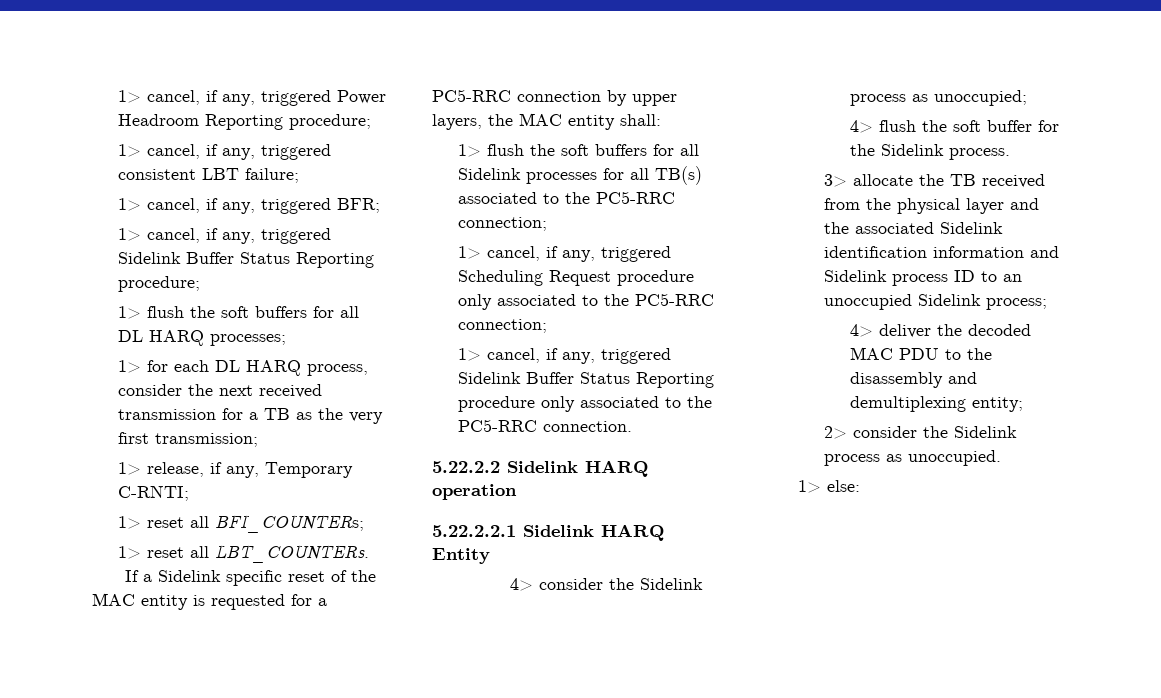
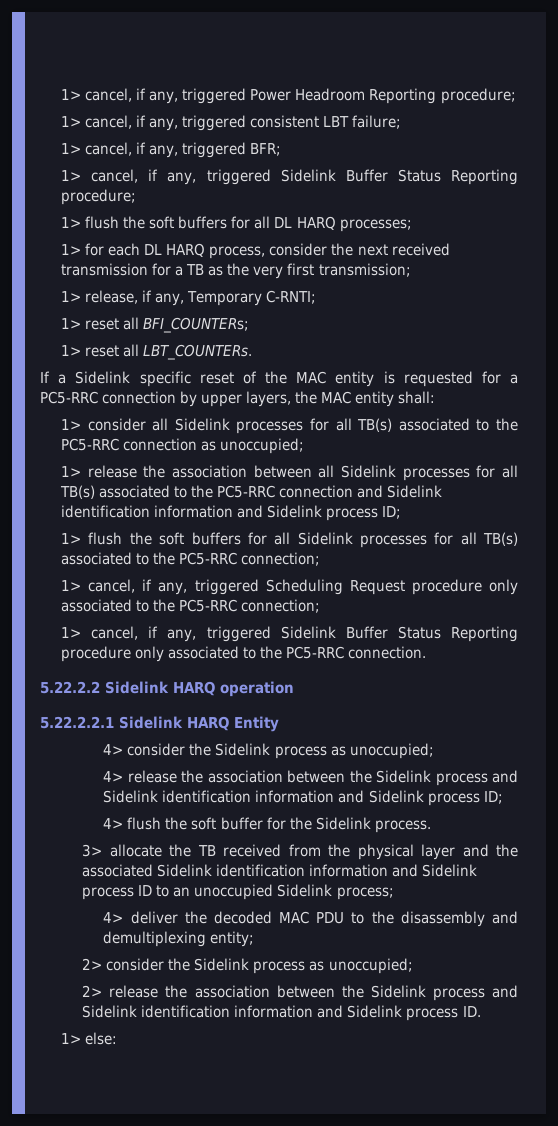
+ 1> consider all Sidelink processes for all TB(s) associated to the PC5-RRC connection as unoccupied;
+ 1> release the association between all Sidelink processes for all TB(s) associated to the PC5-RRC connection and Sidelink identification information and Sidelink process ID;
+ 4> release the association between the Sidelink process and Sidelink identification information and Sidelink process ID;
- 2> consider the Sidelink process as unoccupied.
+ 2> consider the Sidelink process as unoccupied;
+ 2> release the association between the Sidelink process and Sidelink identification information and Sidelink process ID.

